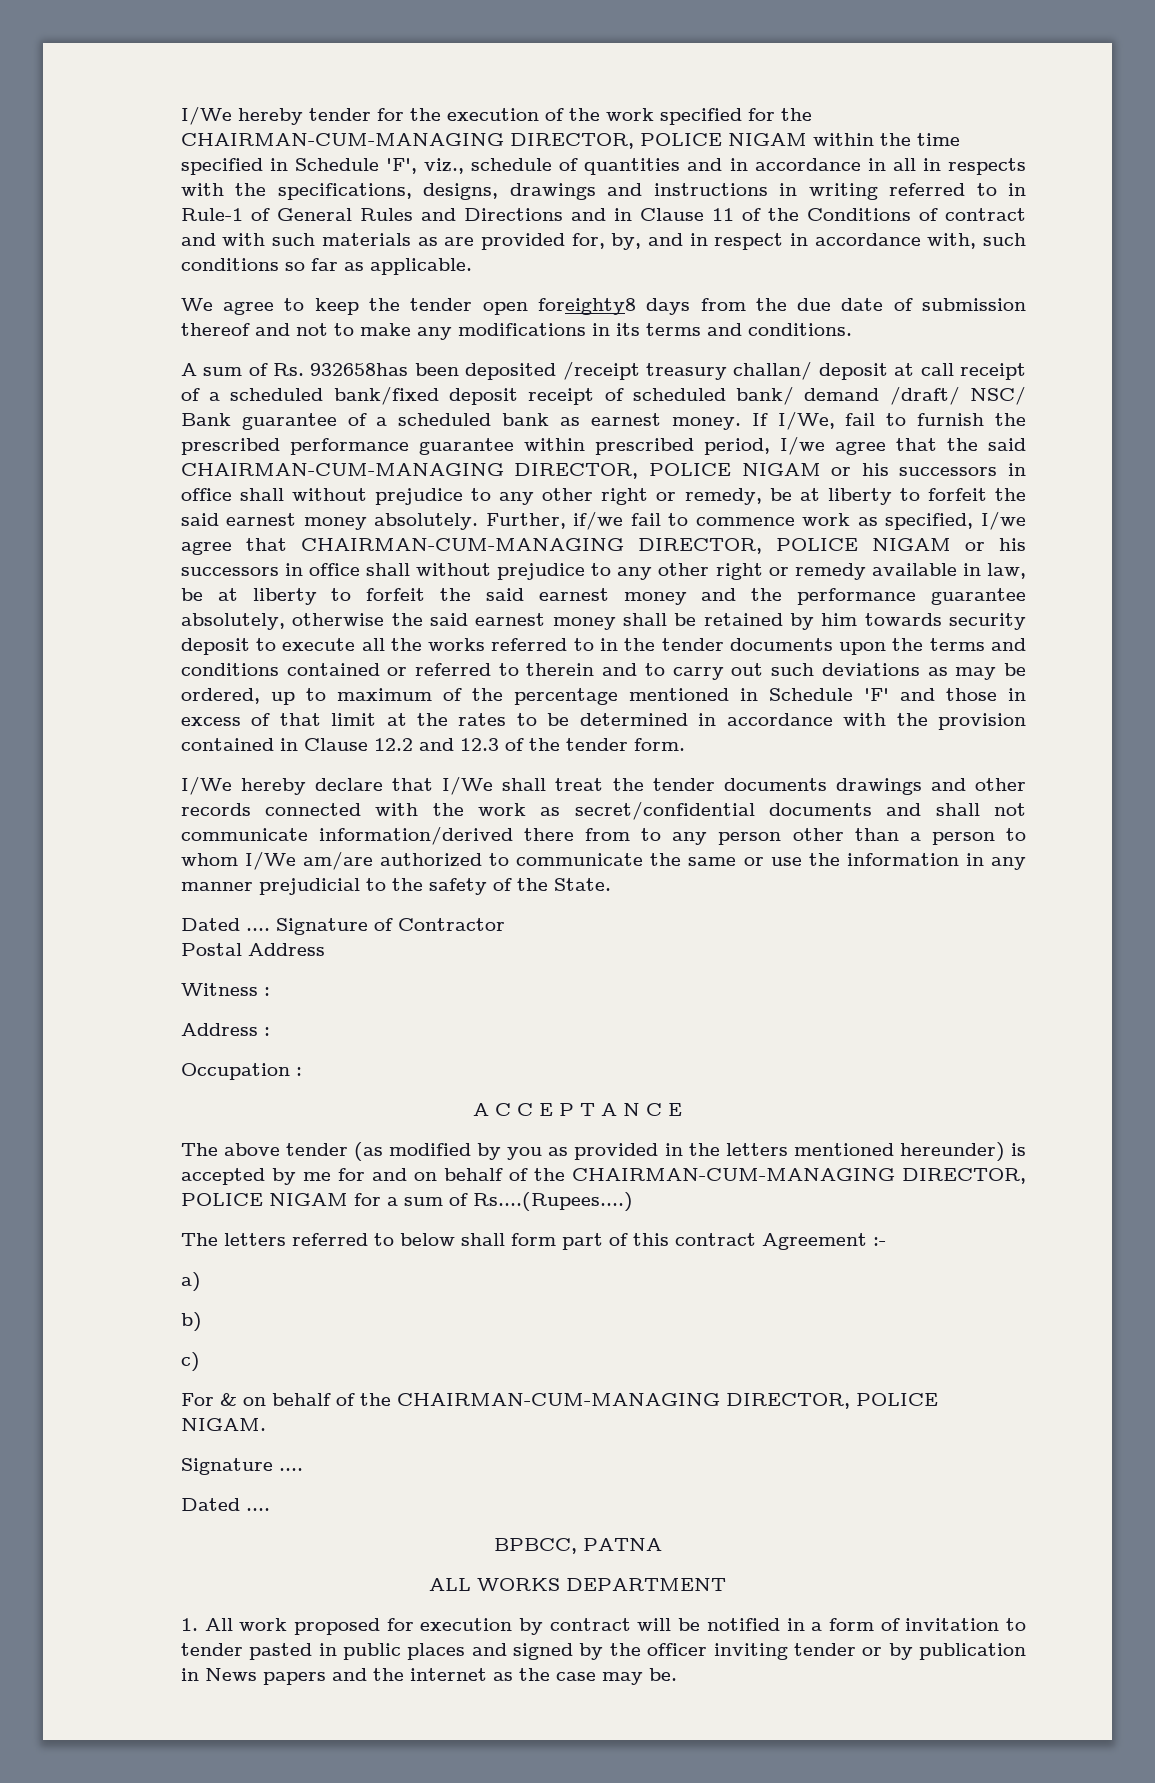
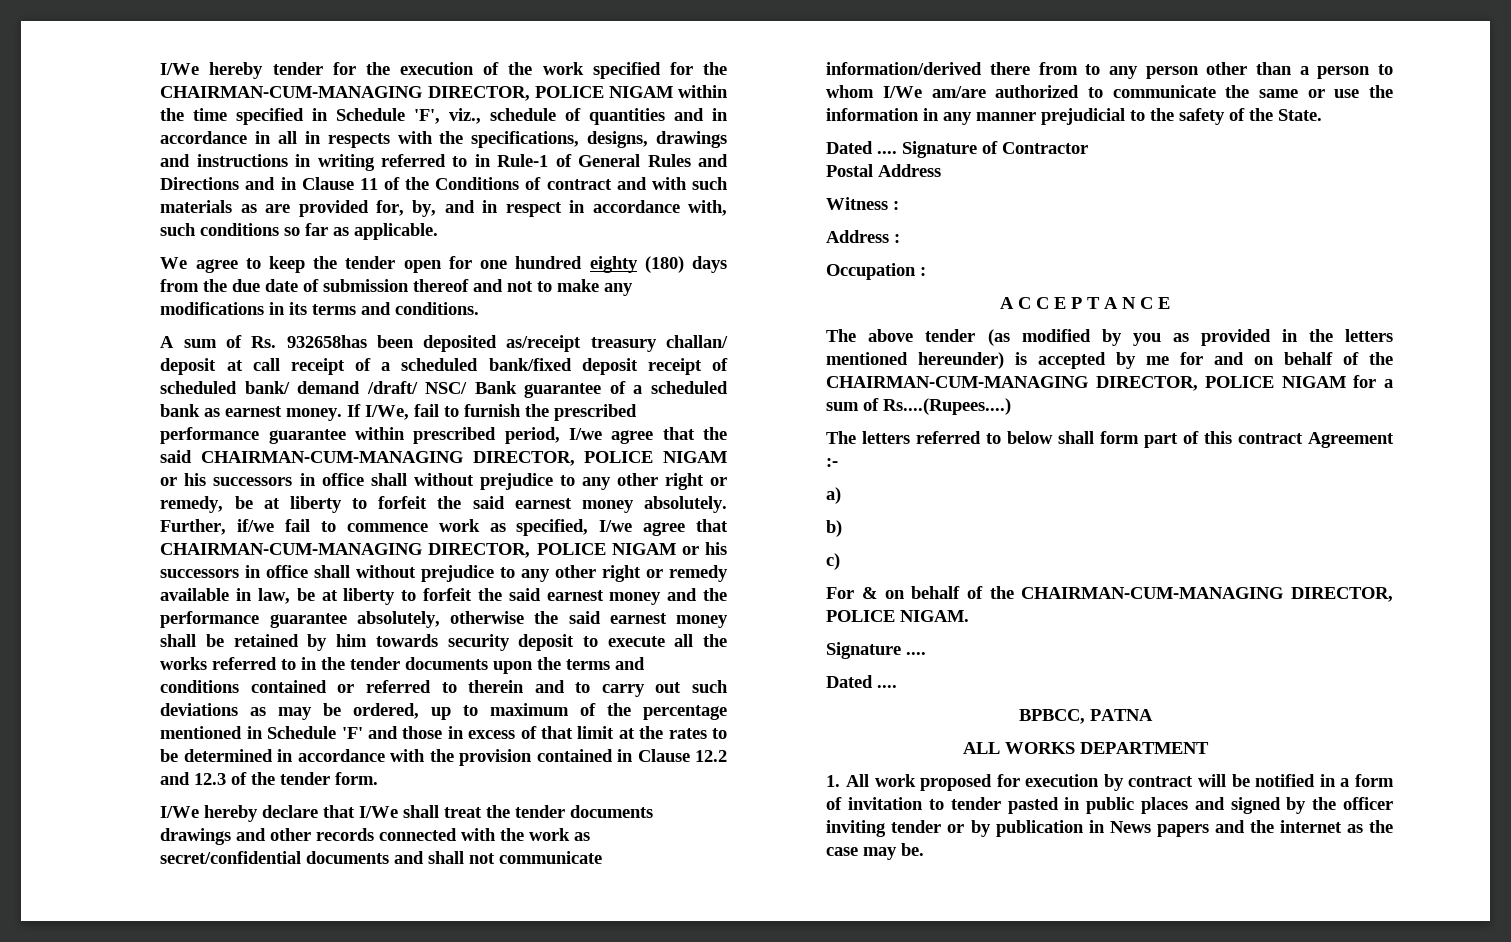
- We agree to keep the tender open foreighty8 days from the due date of submission thereof and not to make any modifications in its terms and conditions.
+ We agree to keep the tender open for one hundred eighty (180) days from the due date of submission thereof and not to make any modifications in its terms and conditions.
- A sum of Rs. 932658has been deposited /receipt treasury challan/ deposit at call receipt of a scheduled bank/fixed deposit receipt of scheduled bank/ demand /draft/ NSC/ Bank guarantee of a scheduled bank as earnest money.
+ A sum of Rs. 932658has been deposited as/receipt treasury challan/ deposit at call receipt of a scheduled bank/fixed deposit receipt of scheduled bank/ demand /draft/ NSC/ Bank guarantee of a scheduled bank as earnest money.

